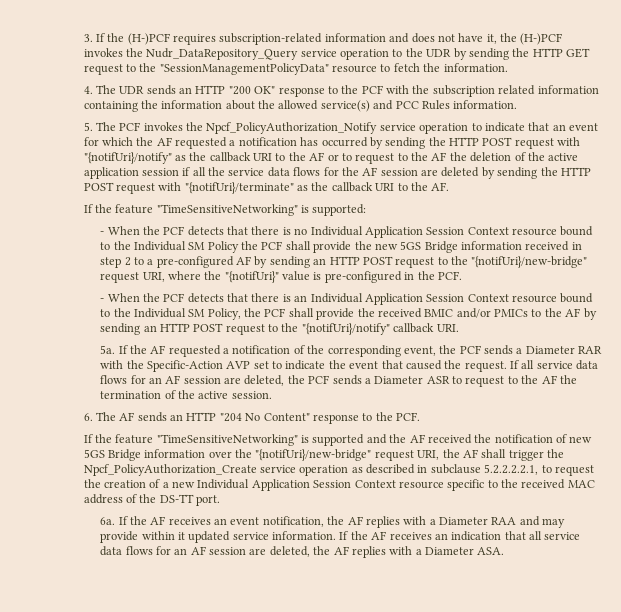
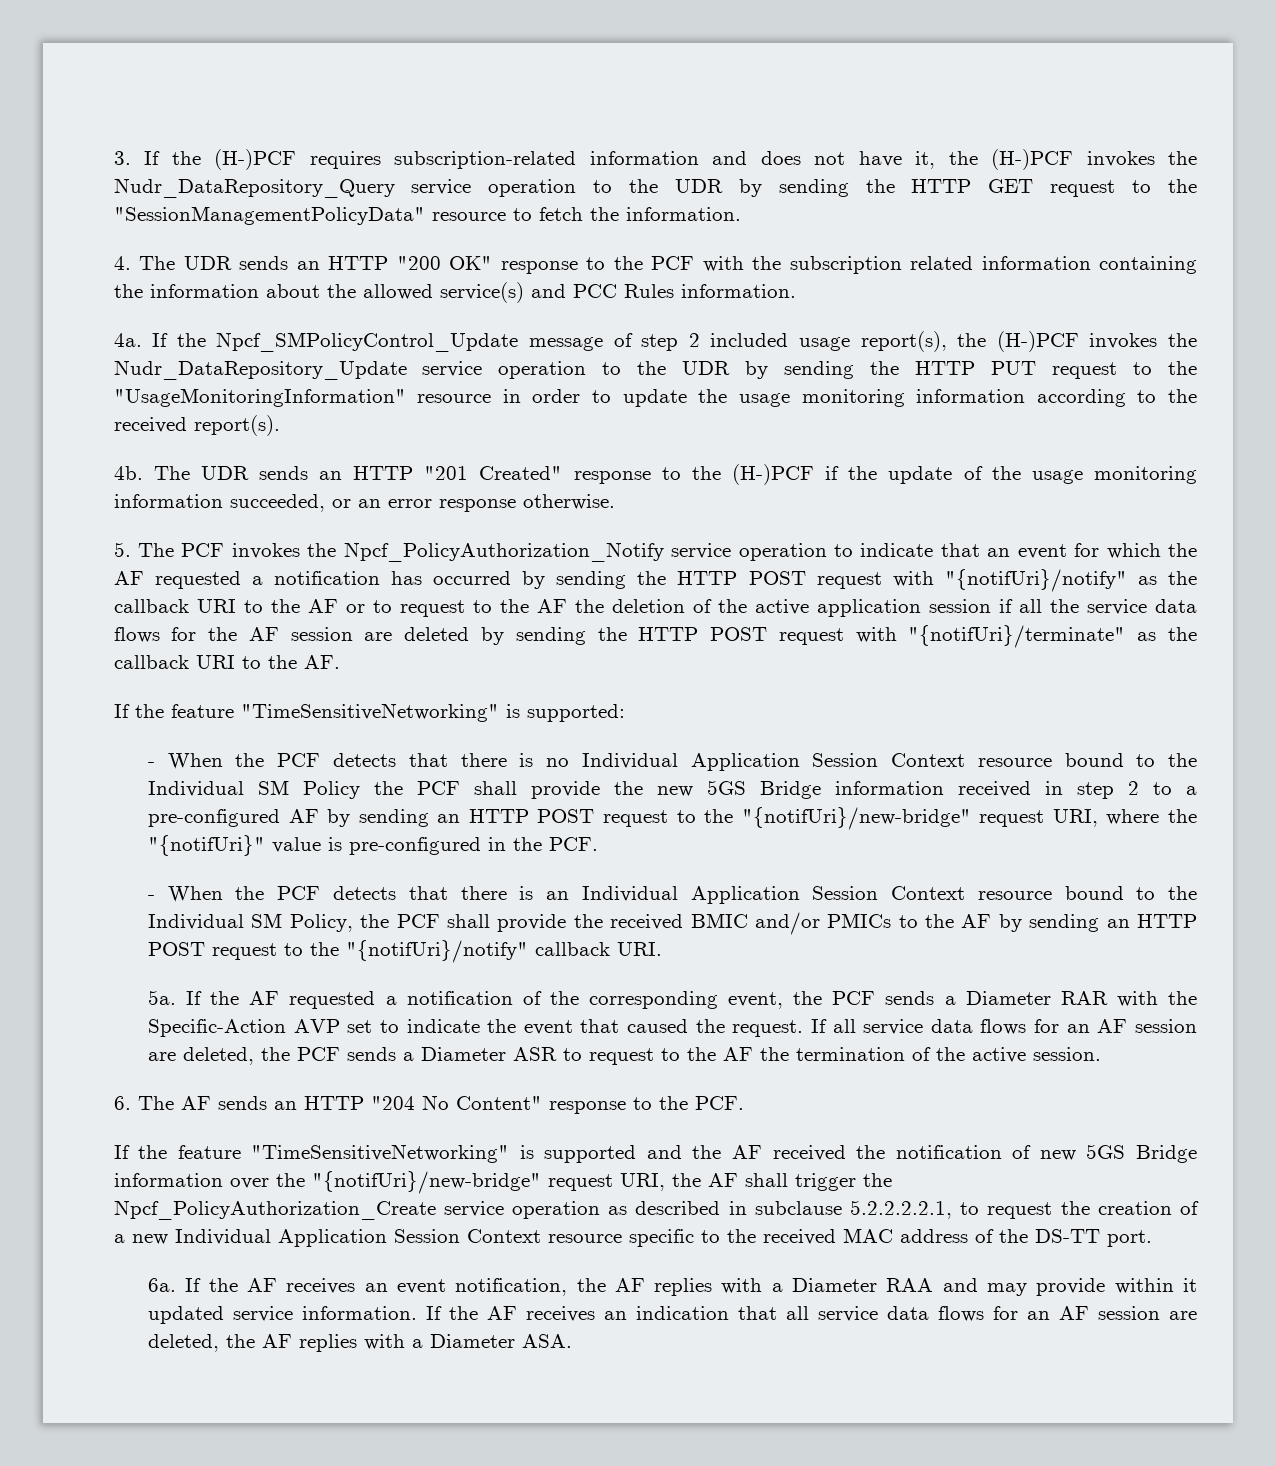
+ 4a. If the Npcf_SMPolicyControl_Update message of step 2 included usage report(s), the (H-)PCF invokes the Nudr_DataRepository_Update service operation to the UDR by sending the HTTP PUT request to the "UsageMonitoringInformation" resource in order to update the usage monitoring information according to the received report(s).
+ 4b. The UDR sends an HTTP "201 Created" response to the (H-)PCF if the update of the usage monitoring information succeeded, or an error response otherwise.

